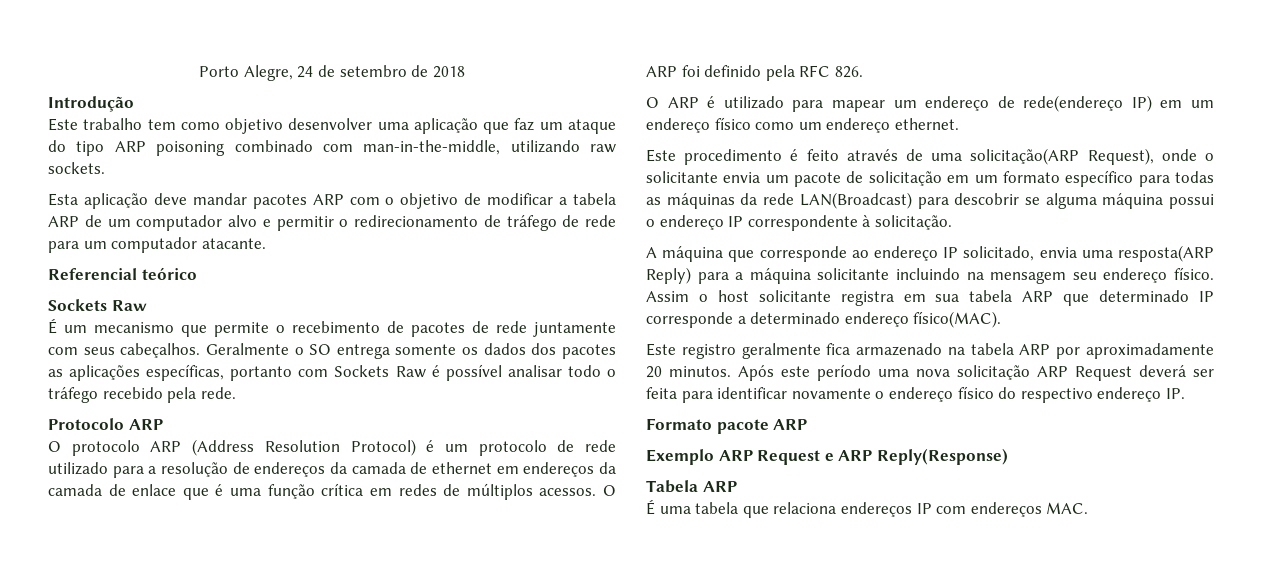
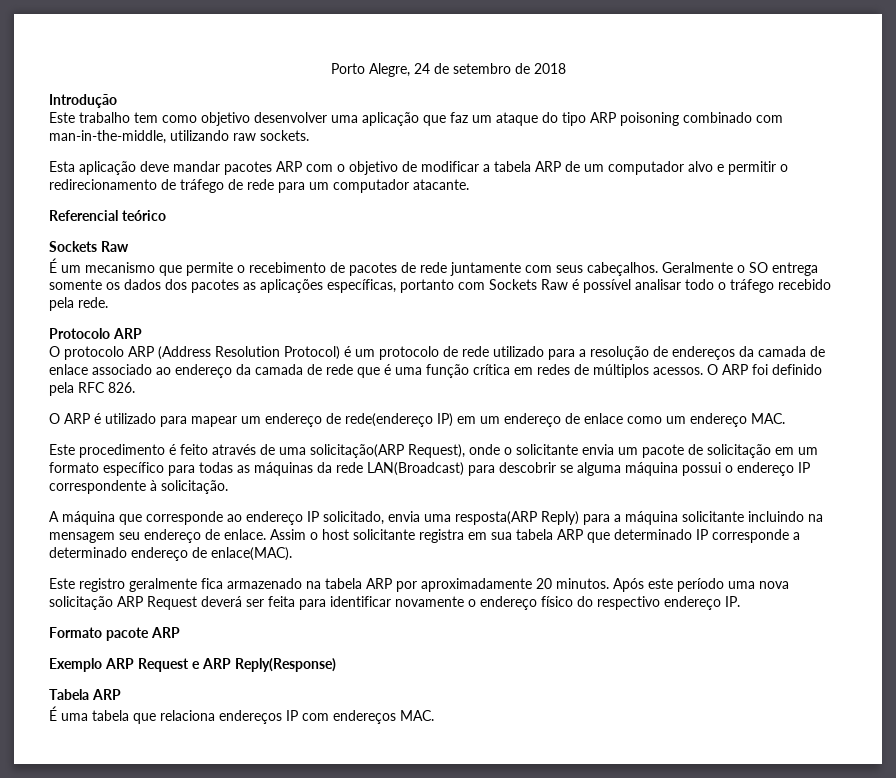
- O protocolo ARP (Address Resolution Protocol) é um protocolo de rede utilizado para a resolução de endereços da camada de ethernet em endereços da camada de enlace que é uma função crítica em redes de múltiplos acessos.
+ O protocolo ARP (Address Resolution Protocol) é um protocolo de rede utilizado para a resolução de endereços da camada de enlace associado ao endereço da camada de rede que é uma função crítica em redes de múltiplos acessos.
- O ARP é utilizado para mapear um endereço de rede(endereço IP) em um endereço físico como um endereço ethernet.
+ O ARP é utilizado para mapear um endereço de rede(endereço IP) em um endereço de enlace como um endereço MAC.
- A máquina que corresponde ao endereço IP solicitado, envia uma resposta(ARP Reply) para a máquina solicitante incluindo na mensagem seu endereço físico.
+ A máquina que corresponde ao endereço IP solicitado, envia uma resposta(ARP Reply) para a máquina solicitante incluindo na mensagem seu endereço de enlace.
- Assim o host solicitante registra em sua tabela ARP que determinado IP corresponde a determinado endereço físico(MAC).
+ Assim o host solicitante registra em sua tabela ARP que determinado IP corresponde a determinado endereço de enlace(MAC).

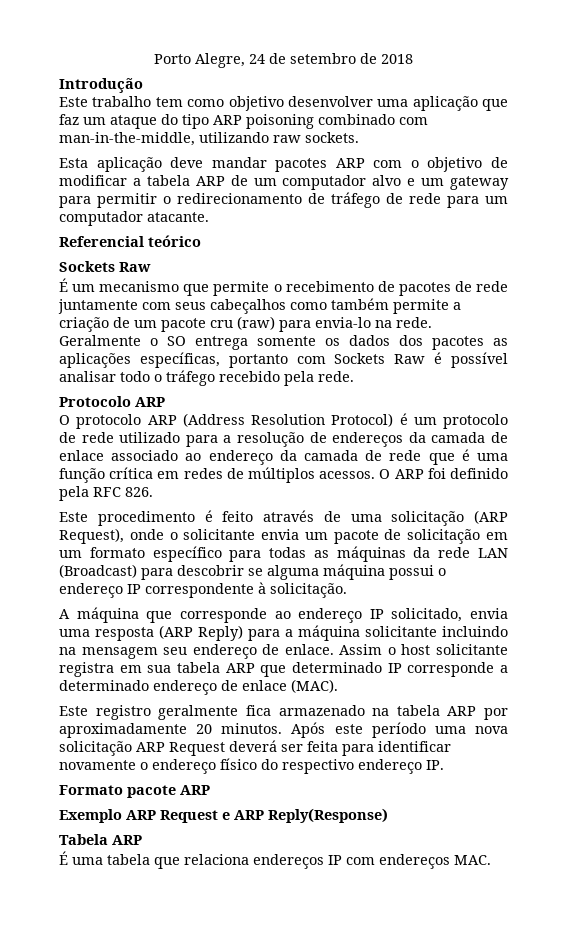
- Esta aplicação deve mandar pacotes ARP com o objetivo de modificar a tabela ARP de um computador alvo e permitir o redirecionamento de tráfego de rede para um computador atacante.
+ Esta aplicação deve mandar pacotes ARP com o objetivo de modificar a tabela ARP de um computador alvo e um gateway para permitir o redirecionamento de tráfego de rede para um computador atacante.
- É um mecanismo que permite o recebimento de pacotes de rede juntamente com seus cabeçalhos.
+ É um mecanismo que permite o recebimento de pacotes de rede juntamente com seus cabeçalhos como também permite a criação de um pacote cru (raw) para envia-lo na rede.
- O ARP é utilizado para mapear um endereço de rede(endereço IP) em um endereço de enlace como um endereço MAC.
- Este procedimento é feito através de uma solicitação(ARP Request), onde o solicitante envia um pacote de solicitação em um formato específico para todas as máquinas da rede LAN(Broadcast) para descobrir se alguma máquina possui o endereço IP correspondente à solicitação.
+ Este procedimento é feito através de uma solicitação (ARP Request), onde o solicitante envia um pacote de solicitação em um formato específico para todas as máquinas da rede LAN (Broadcast) para descobrir se alguma máquina possui o endereço IP correspondente à solicitação.
- A máquina que corresponde ao endereço IP solicitado, envia uma resposta(ARP Reply) para a máquina solicitante incluindo na mensagem seu endereço de enlace.
+ A máquina que corresponde ao endereço IP solicitado, envia uma resposta (ARP Reply) para a máquina solicitante incluindo na mensagem seu endereço de enlace.
- Assim o host solicitante registra em sua tabela ARP que determinado IP corresponde a determinado endereço de enlace(MAC).
+ Assim o host solicitante registra em sua tabela ARP que determinado IP corresponde a determinado endereço de enlace (MAC).

